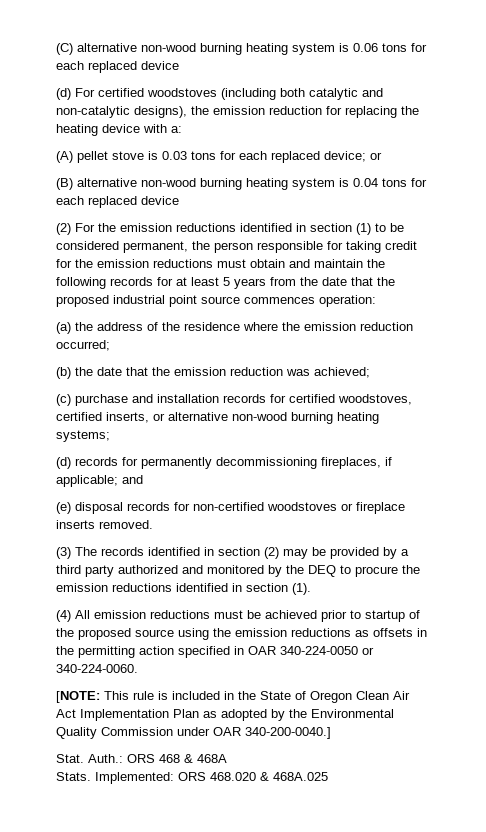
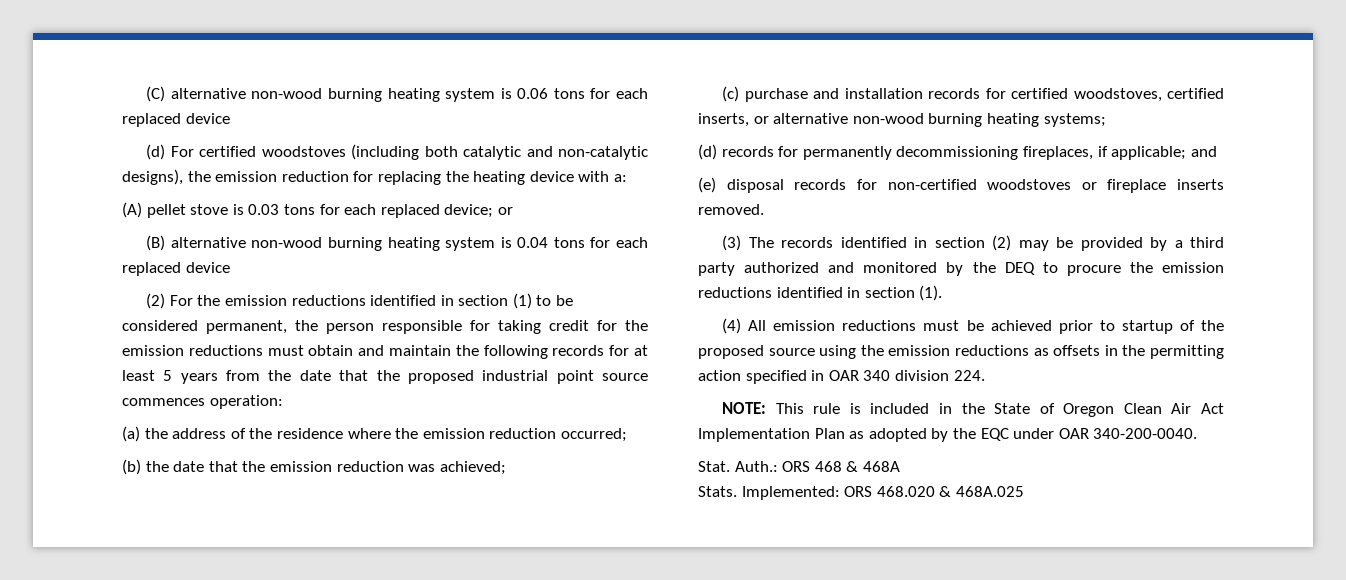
- (4) All emission reductions must be achieved prior to startup of the proposed source using the emission reductions as offsets in the permitting action specified in OAR 340-224-0050 or 340-224-0060.
- [NOTE: This rule is included in the State of Oregon Clean Air Act Implementation Plan as adopted by the Environmental Quality Commission under OAR 340-200-0040.]
+ (4) All emission reductions must be achieved prior to startup of the proposed source using the emission reductions as offsets in the permitting action specified in OAR 340 division 224.
+ NOTE: This rule is included in the State of Oregon Clean Air Act Implementation Plan as adopted by the EQC under OAR 340-200-0040.

